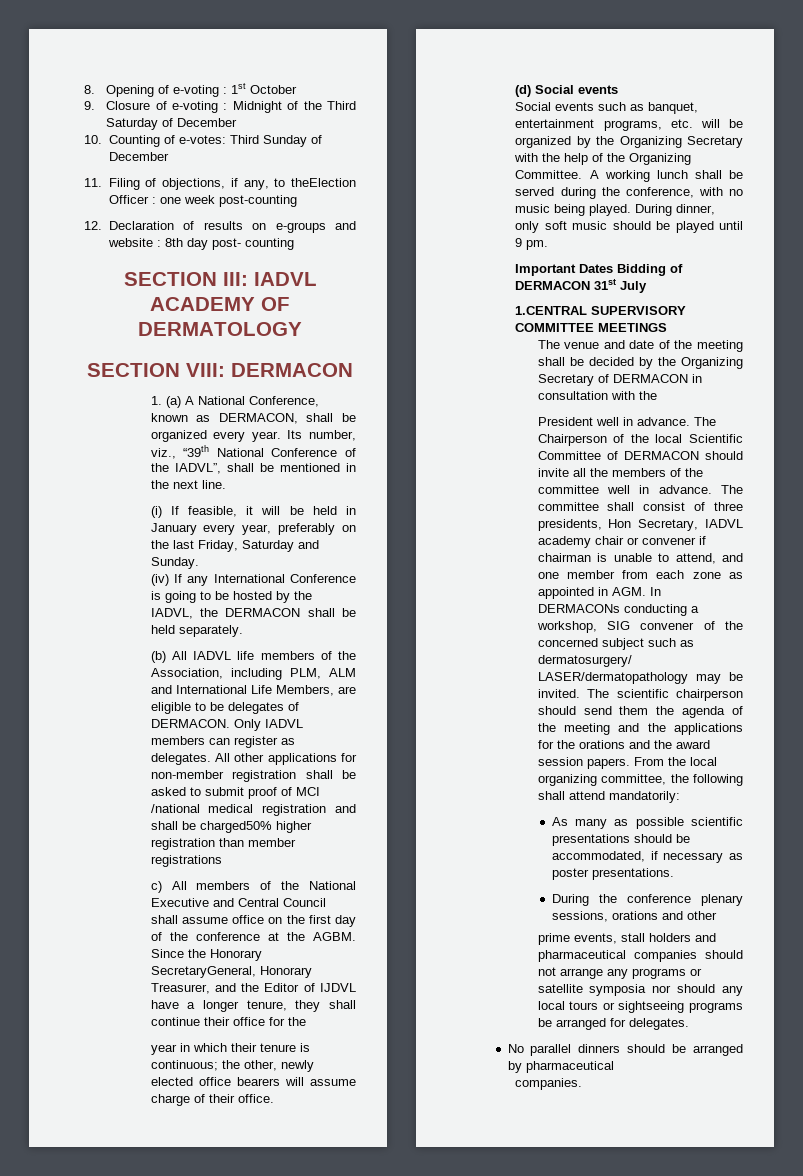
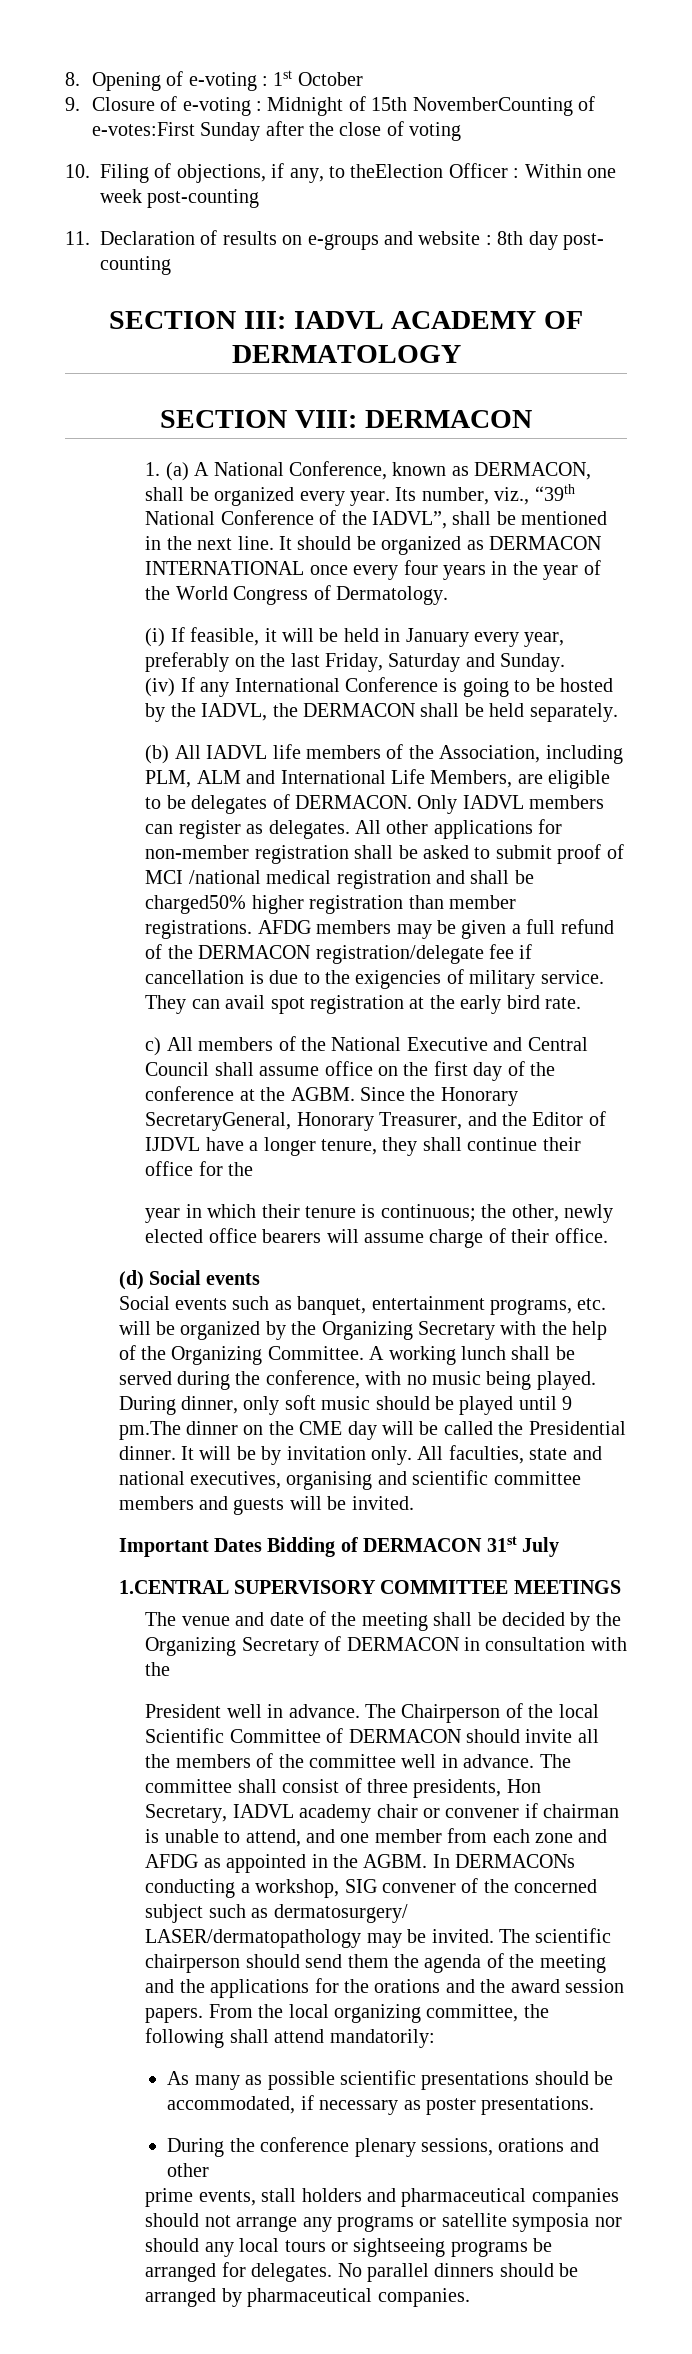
- 9. Closure of e-voting : Midnight of the Third Saturday of December
- 10. Counting of e-votes: Third Sunday of December
- 11. Filing of objections, if any, to theElection Officer : one week post-counting
+ 9. Closure of e-voting : Midnight of 15th NovemberCounting of e-votes:First Sunday after the close of voting
+ 10. Filing of objections, if any, to theElection Officer : Within one week post-counting
- 12. Declaration of results on e-groups and website : 8th day post- counting
+ 11. Declaration of results on e-groups and website : 8th day post- counting
+ It should be organized as DERMACON INTERNATIONAL once every four years in the year of the World Congress of Dermatology.
- All other applications for non-member registration shall be asked to submit proof of MCI /national medical registration and shall be charged50% higher registration than member registrations
+ All other applications for non-member registration shall be asked to submit proof of MCI /national medical registration and shall be charged50% higher registration than member registrations. AFDG members may be given a full refund of the DERMACON registration/delegate fee if cancellation is due to the exigencies of military service. They can avail spot registration at the early bird rate.
- During dinner, only soft music should be played until 9 pm.
+ During dinner, only soft music should be played until 9 pm.The dinner on the CME day will be called the Presidential dinner. It will be by invitation only. All faculties, state and national executives, organising and scientific committee members and guests will be invited.
- The committee shall consist of three presidents, Hon Secretary, IADVL academy chair or convener if chairman is unable to attend, and one member from each zone as appointed in AGM. In DERMACONs conducting a workshop, SIG convener of the concerned subject such as dermatosurgery/ LASER/dermatopathology may be invited.
+ The committee shall consist of three presidents, Hon Secretary, IADVL academy chair or convener if chairman is unable to attend, and one member from each zone and AFDG as appointed in the AGBM. In DERMACONs conducting a workshop, SIG convener of the concerned subject such as dermatosurgery/ LASER/dermatopathology may be invited.
- prime events, stall holders and pharmaceutical companies should not arrange any programs or satellite symposia nor should any local tours or sightseeing programs be arranged for delegates.
- No parallel dinners should be arranged by pharmaceutical
- companies.
+ prime events, stall holders and pharmaceutical companies should not arrange any programs or satellite symposia nor should any local tours or sightseeing programs be arranged for delegates. No parallel dinners should be arranged by pharmaceutical companies.

